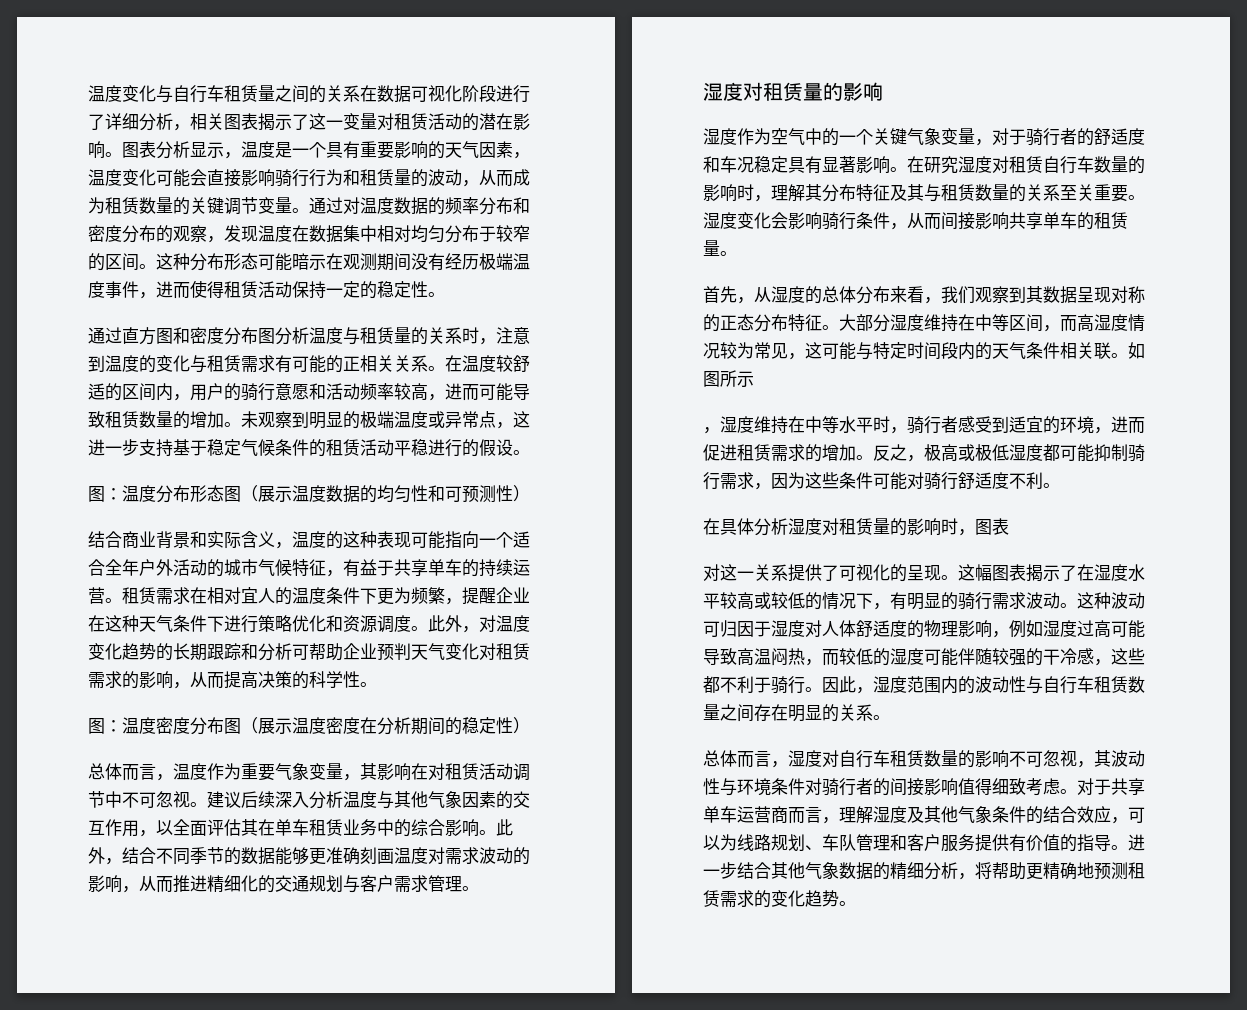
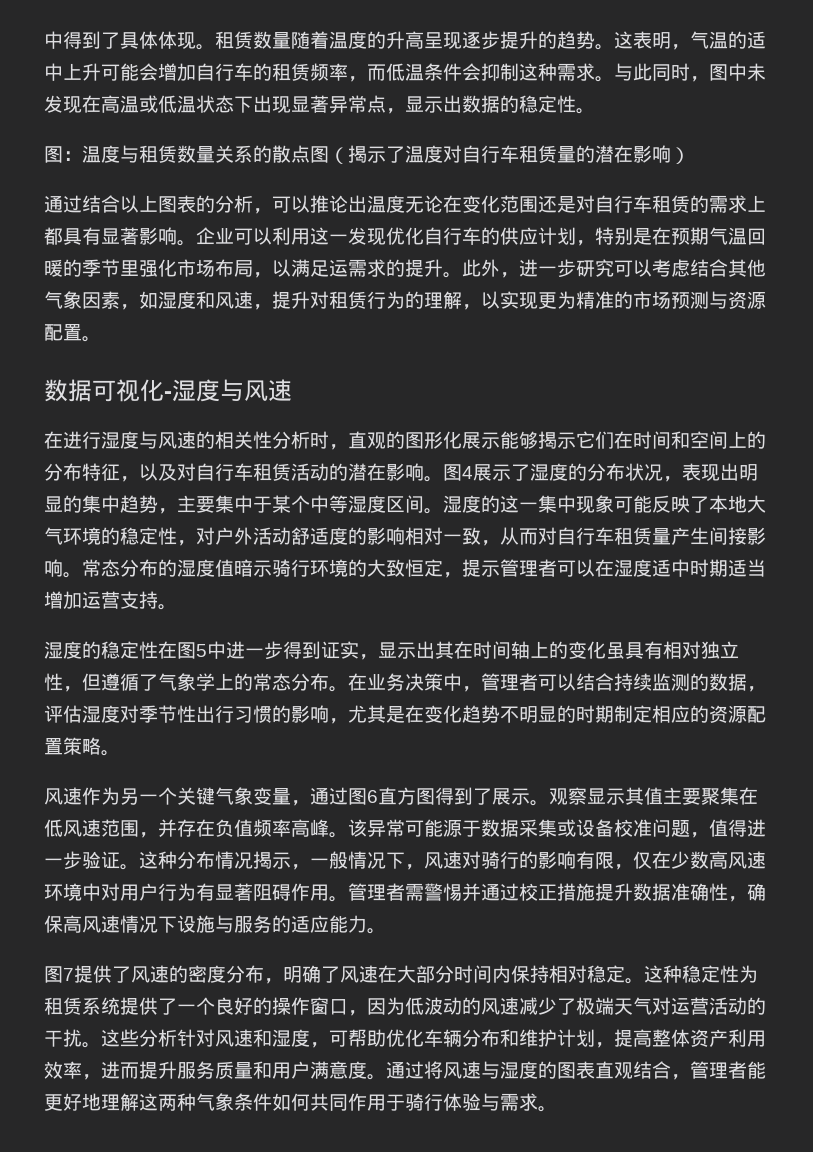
- 温度变化与自行车租赁量之间的关系在数据可视化阶段进行了详细分析，相关图表揭示了这一变量对租赁活动的潜在影响。
+ 中得到了具体体现。租赁数量随着温度的升高呈现逐步提升的趋势。这表明，气温的适中上升可能会增加自行车的租赁频率，而低温条件会抑制这种需求。与此同时，图中未发现在高温或低温状态下出现显著异常点，显示出数据的稳定性。
+ 图：温度与租赁数量关系的散点图（揭示了温度对自行车租赁量的潜在影响）
+ 通过结合以上图表的分析，可以推论出温度无论在变化范围还是对自行车租赁的需求上都具有显著影响。企业可以利用这一发现优化自行车的供应计划，特别是在预期气温回暖的季节里强化市场布局，以满足运需求的提升。此外，进一步研究可以考虑结合其他气象因素，如湿度和风速，提升对租赁行为的理解，以实现更为精准的市场预测与资源配置。
+ 数据可视化-湿度与风速
+ 在进行湿度与风速的相关性分析时，直观的图形化展示能够揭示它们在时间和空间上的分布特征，以及对自行车租赁活动的潜在影响。
- 图表分析显示，温度是一个具有重要影响的天气因素，温度变化可能会直接影响骑行行为和租赁量的波动，从而成为租赁数量的关键调节变量。通过对温度数据的频率分布和密度分布的观察，发现温度在数据集中相对均匀分布于较窄的区间。这种分布形态可能暗示在观测期间没有经历极端温度事件，进而使得租赁活动保持一定的稳定性。
- 通过直方图和密度分布图分析温度与租赁量的关系时，注意到温度的变化与租赁需求有可能的正相关关系。在温度较舒适的区间内，用户的骑行意愿和活动频率较高，进而可能导致租赁数量的增加。未观察到明显的极端温度或异常点，这进一步支持基于稳定气候条件的租赁活动平稳进行的假设。
- 图：温度分布形态图（展示温度数据的均匀性和可预测性）
- 结合商业背景和实际含义，温度的这种表现可能指向一个适合全年户外活动的城市气候特征，有益于共享单车的持续运营。租赁需求在相对宜人的温度条件下更为频繁，提醒企业在这种天气条件下进行策略优化和资源调度。此外，对温度变化趋势的长期跟踪和分析可帮助企业预判天气变化对租赁需求的影响，从而提高决策的科学性。
- 图：温度密度分布图（展示温度密度在分析期间的稳定性）
- 总体而言，温度作为重要气象变量，其影响在对租赁活动调节中不可忽视。建议后续深入分析温度与其他气象因素的交互作用，以全面评估其在单车租赁业务中的综合影响。此外，结合不同季节的数据能够更准确刻画温度对需求波动的影响，从而推进精细化的交通规划与客户需求管理。
- 湿度对租赁量的影响
- 湿度作为空气中的一个关键气象变量，对于骑行者的舒适度和车况稳定具有显著影响。在研究湿度对租赁自行车数量的影响时，理解其分布特征及其与租赁数量的关系至关重要。湿度变化会影响骑行条件，从而间接影响共享单车的租赁量。
- 首先，从湿度的总体分布来看，我们观察到其数据呈现对称的正态分布特征。大部分湿度维持在中等区间，而高湿度情况较为常见，这可能与特定时间段内的天气条件相关联。如图所示
- ，湿度维持在中等水平时，骑行者感受到适宜的环境，进而促进租赁需求的增加。反之，极高或极低湿度都可能抑制骑行需求，因为这些条件可能对骑行舒适度不利。
- 在具体分析湿度对租赁量的影响时，图表
- 对这一关系提供了可视化的呈现。这幅图表揭示了在湿度水平较高或较低的情况下，有明显的骑行需求波动。这种波动可归因于湿度对人体舒适度的物理影响，例如湿度过高可能导致高温闷热，而较低的湿度可能伴随较强的干冷感，这些都不利于骑行。因此，湿度范围内的波动性与自行车租赁数量之间存在明显的关系。
- 总体而言，湿度对自行车租赁数量的影响不可忽视，其波动性与环境条件对骑行者的间接影响值得细致考虑。对于共享单车运营商而言，理解湿度及其他气象条件的结合效应，可以为线路规划、车队管理和客户服务提供有价值的指导。进一步结合其他气象数据的精细分析，将帮助更精确地预测租赁需求的变化趋势。
+ 图4展示了湿度的分布状况，表现出明显的集中趋势，主要集中于某个中等湿度区间。湿度的这一集中现象可能反映了本地大气环境的稳定性，对户外活动舒适度的影响相对一致，从而对自行车租赁量产生间接影响。常态分布的湿度值暗示骑行环境的大致恒定，提示管理者可以在湿度适中时期适当增加运营支持。
+ 湿度的稳定性在图5中进一步得到证实，显示出其在时间轴上的变化虽具有相对独立性，但遵循了气象学上的常态分布。在业务决策中，管理者可以结合持续监测的数据，评估湿度对季节性出行习惯的影响，尤其是在变化趋势不明显的时期制定相应的资源配置策略。
+ 风速作为另一个关键气象变量，通过图6直方图得到了展示。观察显示其值主要聚集在低风速范围，并存在负值频率高峰。该异常可能源于数据采集或设备校准问题，值得进一步验证。这种分布情况揭示，一般情况下，风速对骑行的影响有限，仅在少数高风速环境中对用户行为有显著阻碍作用。管理者需警惕并通过校正措施提升数据准确性，确保高风速情况下设施与服务的适应能力。
+ 图7提供了风速的密度分布，明确了风速在大部分时间内保持相对稳定。这种稳定性为租赁系统提供了一个良好的操作窗口，因为低波动的风速减少了极端天气对运营活动的干扰。这些分析针对风速和湿度，可帮助优化车辆分布和维护计划，提高整体资产利用效率，进而提升服务质量和用户满意度。通过将风速与湿度的图表直观结合，管理者能更好地理解这两种气象条件如何共同作用于骑行体验与需求。

